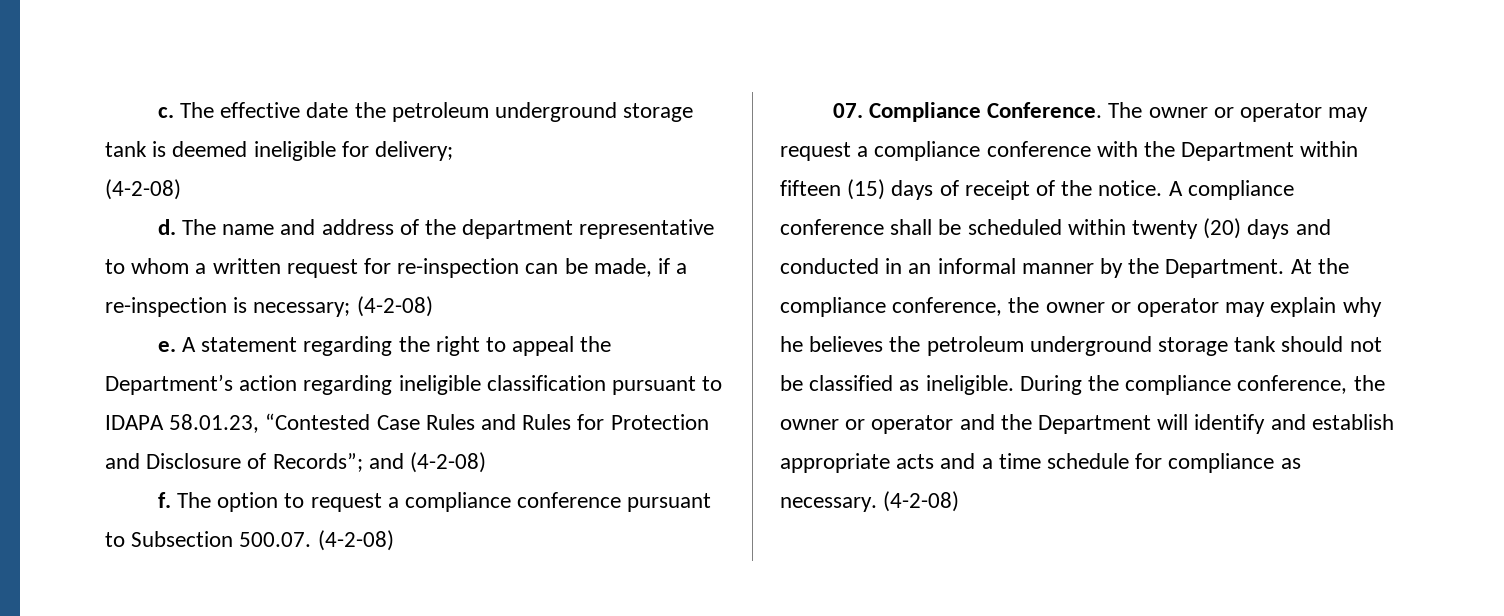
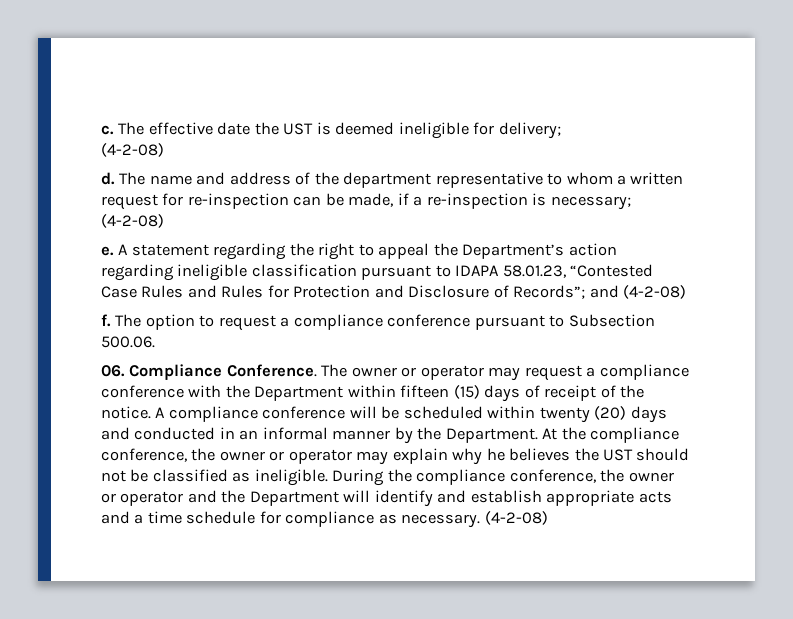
- The effective date the petroleum underground storage tank is deemed ineligible for delivery;
+ The effective date the UST is deemed ineligible for delivery;
- The option to request a compliance conference pursuant to Subsection 500.07. (4-2-08)
- 07. Compliance Conference.
+ The option to request a compliance conference pursuant to Subsection 500.06.
+ 06. Compliance Conference.
- A compliance conference shall be scheduled within twenty (20) days and conducted in an informal manner by the Department.
+ A compliance conference will be scheduled within twenty (20) days and conducted in an informal manner by the Department.
- At the compliance conference, the owner or operator may explain why he believes the petroleum underground storage tank should not be classified as ineligible.
+ At the compliance conference, the owner or operator may explain why he believes the UST should not be classified as ineligible.

